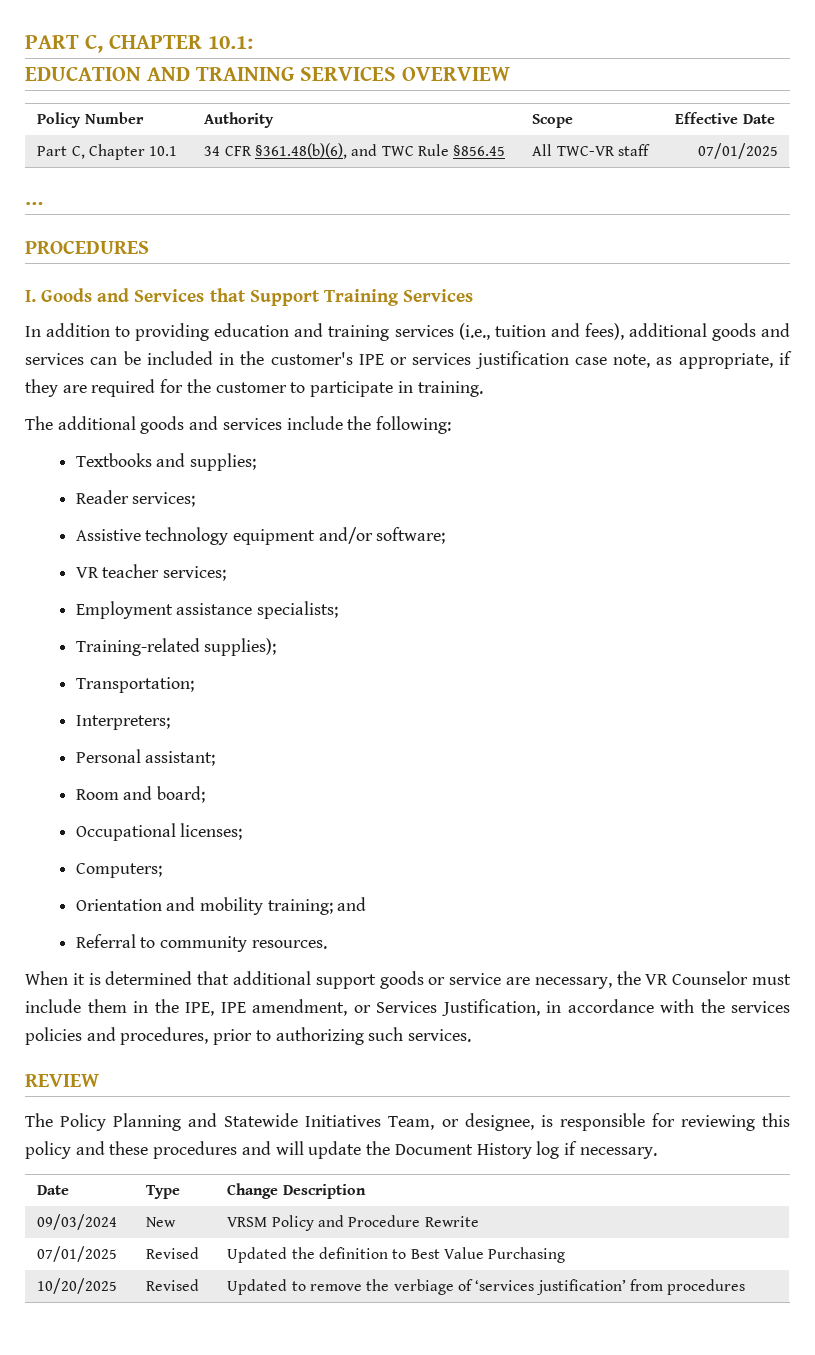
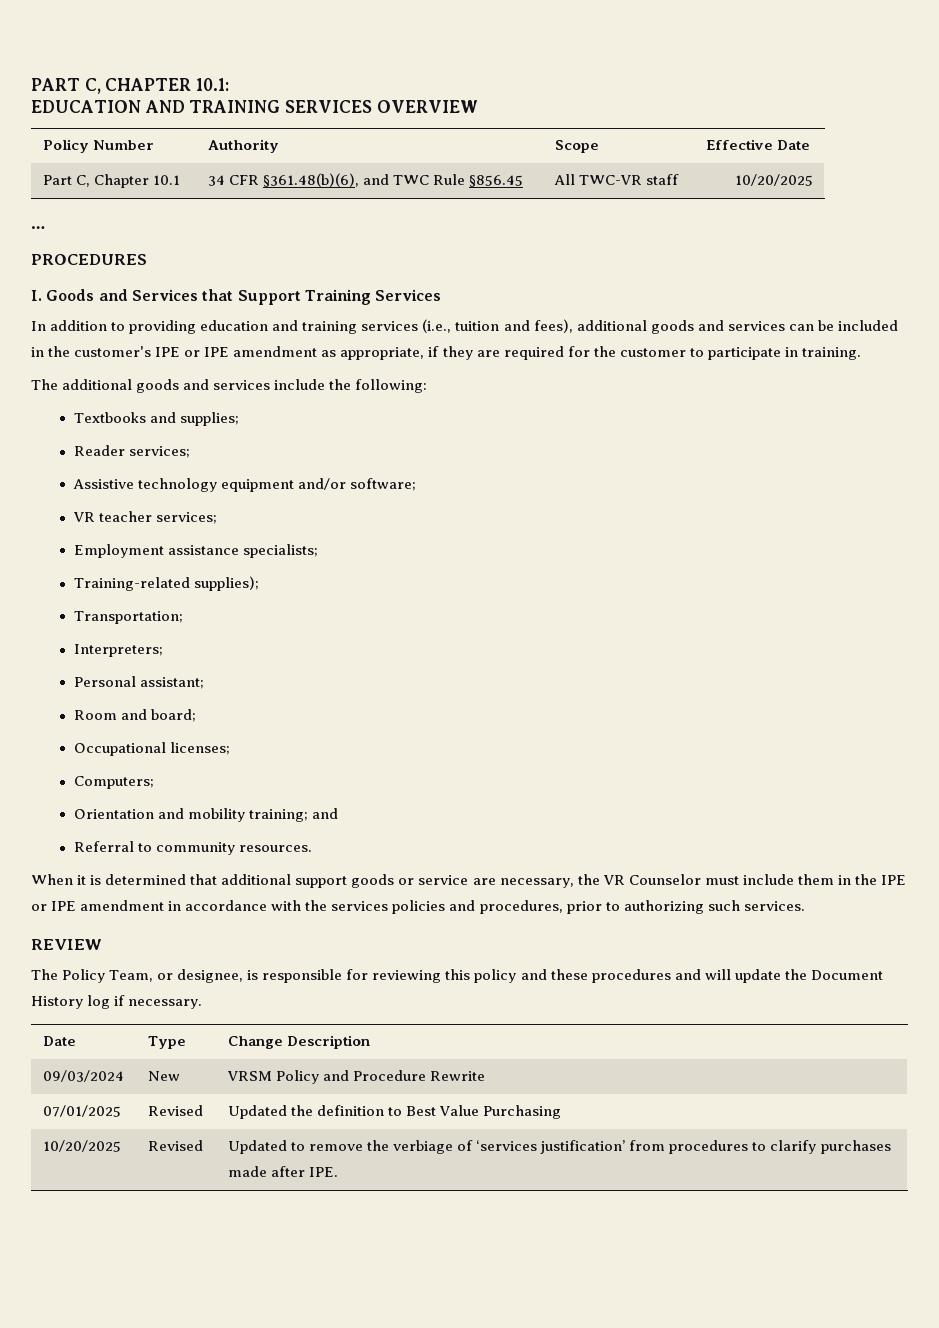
- Part C, Chapter 10.1 | 34 CFR §361.48(b)(6), and TWC Rule §856.45 | All TWC-VR staff | 07/01/2025
+ Part C, Chapter 10.1 | 34 CFR §361.48(b)(6), and TWC Rule §856.45 | All TWC-VR staff | 10/20/2025
- In addition to providing education and training services (i.e., tuition and fees), additional goods and services can be included in the customer's IPE or services justification case note, as appropriate, if they are required for the customer to participate in training.
+ In addition to providing education and training services (i.e., tuition and fees), additional goods and services can be included in the customer's IPE or IPE amendment as appropriate, if they are required for the customer to participate in training.
- When it is determined that additional support goods or service are necessary, the VR Counselor must include them in the IPE, IPE amendment, or Services Justification, in accordance with the services policies and procedures, prior to authorizing such services.
+ When it is determined that additional support goods or service are necessary, the VR Counselor must include them in the IPE or IPE amendment in accordance with the services policies and procedures, prior to authorizing such services.
- The Policy Planning and Statewide Initiatives Team, or designee, is responsible for reviewing this policy and these procedures and will update the Document History log if necessary.
+ The Policy Team, or designee, is responsible for reviewing this policy and these procedures and will update the Document History log if necessary.
- 10/20/2025 | Revised | Updated to remove the verbiage of ‘services justification’ from procedures
+ 10/20/2025 | Revised | Updated to remove the verbiage of ‘services justification’ from procedures to clarify purchases made after IPE.

